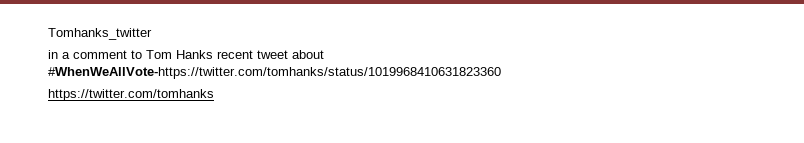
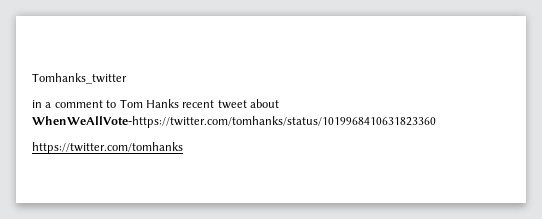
- in a comment to Tom Hanks recent tweet about #WhenWeAllVote-https://twitter.com/tomhanks/status/1019968410631823360
+ in a comment to Tom Hanks recent tweet about WhenWeAllVote-https://twitter.com/tomhanks/status/1019968410631823360

